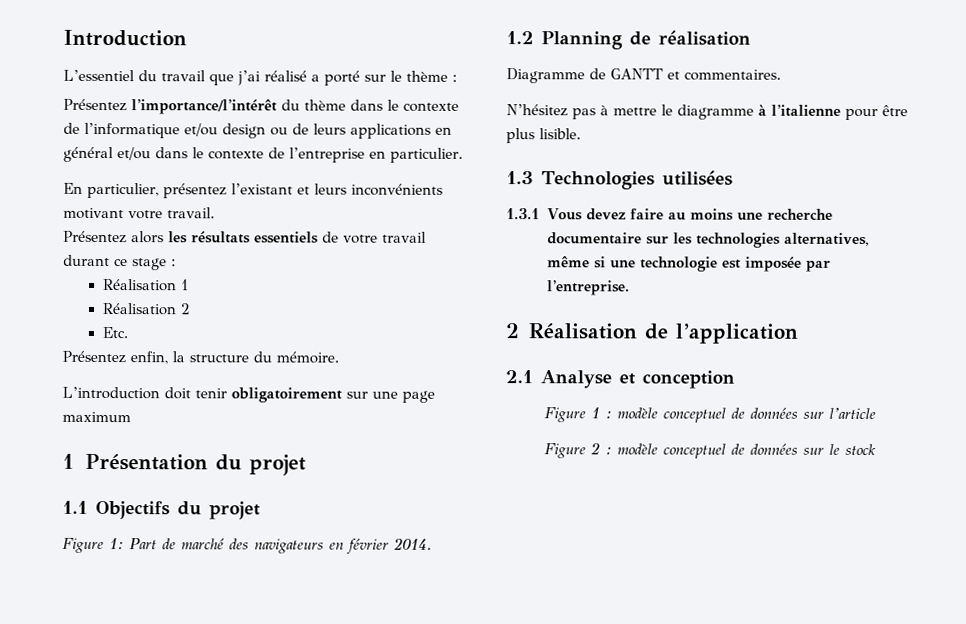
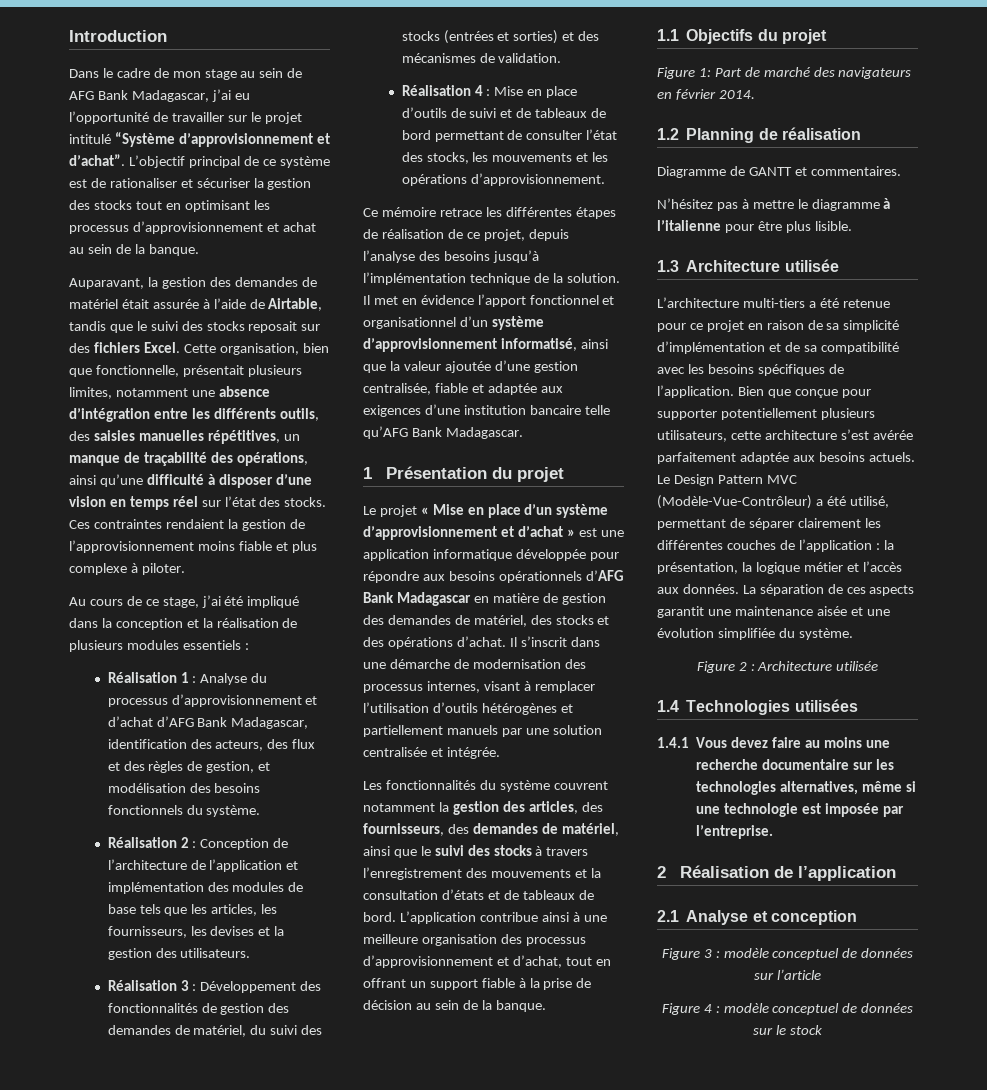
- L’essentiel du travail que j’ai réalisé a porté sur le thème :
- Présentez l’importance/l’intérêt du thème dans le contexte de l’informatique et/ou design ou de leurs applications en général et/ou dans le contexte de l’entreprise en particulier.
- En particulier, présentez l’existant et leurs inconvénients motivant votre travail.
- Présentez alors les résultats essentiels de votre travail durant ce stage :
- Réalisation 1
- Réalisation 2
- Etc.
- Présentez enfin, la structure du mémoire.
- L’introduction doit tenir obligatoirement sur une page maximum
+ Dans le cadre de mon stage au sein de AFG Bank Madagascar, j’ai eu l’opportunité de travailler sur le projet intitulé “Système d’approvisionnement et d’achat”. L’objectif principal de ce système est de rationaliser et sécuriser la gestion des stocks tout en optimisant les processus d’approvisionnement et achat au sein de la banque.
+ Auparavant, la gestion des demandes de matériel était assurée à l’aide de Airtable, tandis que le suivi des stocks reposait sur des fichiers Excel. Cette organisation, bien que fonctionnelle, présentait plusieurs limites, notamment une absence d’intégration entre les différents outils, des saisies manuelles répétitives, un manque de traçabilité des opérations, ainsi qu’une difficulté à disposer d’une vision en temps réel sur l’état des stocks. Ces contraintes rendaient la gestion de l’approvisionnement moins fiable et plus complexe à piloter.
+ Au cours de ce stage, j’ai été impliqué dans la conception et la réalisation de plusieurs modules essentiels :
+ Réalisation 1 : Analyse du processus d’approvisionnement et d’achat d’AFG Bank Madagascar, identification des acteurs, des flux et des règles de gestion, et modélisation des besoins fonctionnels du système.
+ Réalisation 2 : Conception de l’architecture de l’application et implémentation des modules de base tels que les articles, les fournisseurs, les devises et la gestion des utilisateurs.
+ Réalisation 3 : Développement des fonctionnalités de gestion des demandes de matériel, du suivi des stocks (entrées et sorties) et des mécanismes de validation.
+ Réalisation 4 : Mise en place d’outils de suivi et de tableaux de bord permettant de consulter l’état des stocks, les mouvements et les opérations d’approvisionnement.
+ Ce mémoire retrace les différentes étapes de réalisation de ce projet, depuis l’analyse des besoins jusqu’à l’implémentation technique de la solution. Il met en évidence l’apport fonctionnel et organisationnel d’un système d’approvisionnement informatisé, ainsi que la valeur ajoutée d’une gestion centralisée, fiable et adaptée aux exigences d’une institution bancaire telle qu’AFG Bank Madagascar.
  1 Présentation du projet
+ Le projet « Mise en place d’un système d’approvisionnement et d’achat » est une application informatique développée pour répondre aux besoins opérationnels d’AFG Bank Madagascar en matière de gestion des demandes de matériel, des stocks et des opérations d’achat. Il s’inscrit dans une démarche de modernisation des processus internes, visant à remplacer l’utilisation d’outils hétérogènes et partiellement manuels par une solution centralisée et intégrée.
+ Les fonctionnalités du système couvrent notamment la gestion des articles, des fournisseurs, des demandes de matériel, ainsi que le suivi des stocks à travers l’enregistrement des mouvements et la consultation d’états et de tableaux de bord. L’application contribue ainsi à une meilleure organisation des processus d’approvisionnement et d’achat, tout en offrant un support fiable à la prise de décision au sein de la banque.
- 1.3 Technologies utilisées
+ 1.3 Architecture utilisée
+ L’architecture multi-tiers a été retenue pour ce projet en raison de sa simplicité d’implémentation et de sa compatibilité avec les besoins spécifiques de l’application. Bien que conçue pour supporter potentiellement plusieurs utilisateurs, cette architecture s’est avérée parfaitement adaptée aux besoins actuels. Le Design Pattern MVC (Modèle-Vue-Contrôleur) a été utilisé, permettant de séparer clairement les différentes couches de l’application : la présentation, la logique métier et l’accès aux données. La séparation de ces aspects garantit une maintenance aisée et une évolution simplifiée du système.
+ Figure 2 : Architecture utilisée
+ 1.4 Technologies utilisées
- 1.3.1 Vous devez faire au moins une recherche documentaire sur les technologies alternatives, même si une technologie est imposée par l’entreprise.
+ 1.4.1 Vous devez faire au moins une recherche documentaire sur les technologies alternatives, même si une technologie est imposée par l’entreprise.
- Figure 1 : modèle conceptuel de données sur l’article
+ Figure 3 : modèle conceptuel de données sur l’article
- Figure 2 : modèle conceptuel de données sur le stock
+ Figure 4 : modèle conceptuel de données sur le stock

